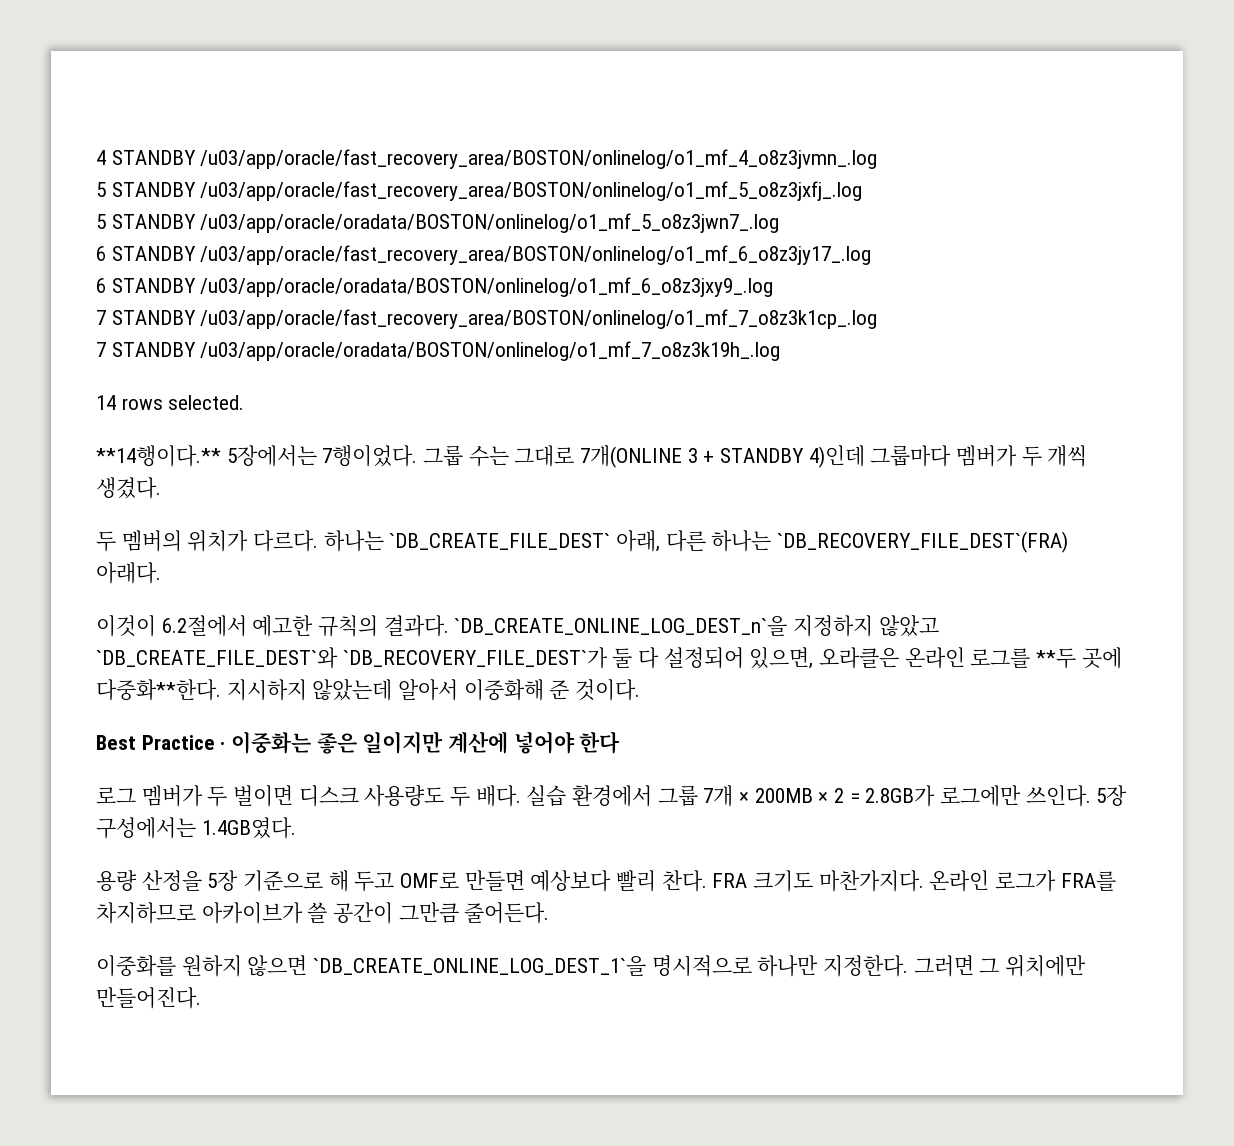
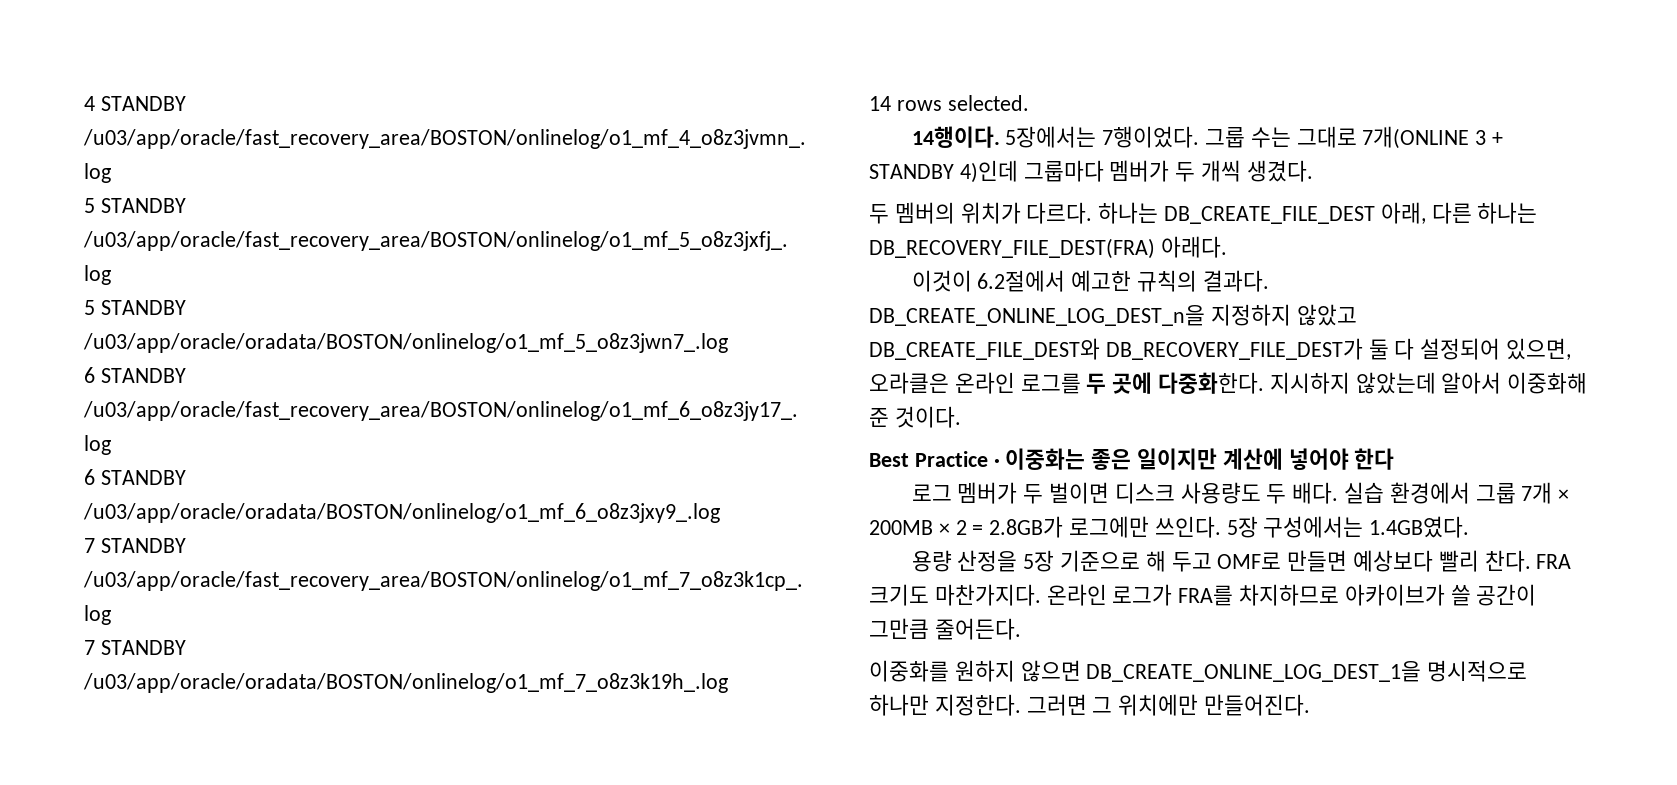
- **14행이다.** 5장에서는 7행이었다.
+ 14행이다. 5장에서는 7행이었다.
- 하나는 `DB_CREATE_FILE_DEST` 아래, 다른 하나는 `DB_RECOVERY_FILE_DEST`(FRA) 아래다.
+ 하나는 DB_CREATE_FILE_DEST 아래, 다른 하나는 DB_RECOVERY_FILE_DEST(FRA) 아래다.
- `DB_CREATE_ONLINE_LOG_DEST_n`을 지정하지 않았고 `DB_CREATE_FILE_DEST`와 `DB_RECOVERY_FILE_DEST`가 둘 다 설정되어 있으면, 오라클은 온라인 로그를 **두 곳에 다중화**한다.
+ DB_CREATE_ONLINE_LOG_DEST_n을 지정하지 않았고 DB_CREATE_FILE_DEST와 DB_RECOVERY_FILE_DEST가 둘 다 설정되어 있으면, 오라클은 온라인 로그를 두 곳에 다중화한다.
- 이중화를 원하지 않으면 `DB_CREATE_ONLINE_LOG_DEST_1`을 명시적으로 하나만 지정한다.
+ 이중화를 원하지 않으면 DB_CREATE_ONLINE_LOG_DEST_1을 명시적으로 하나만 지정한다.

